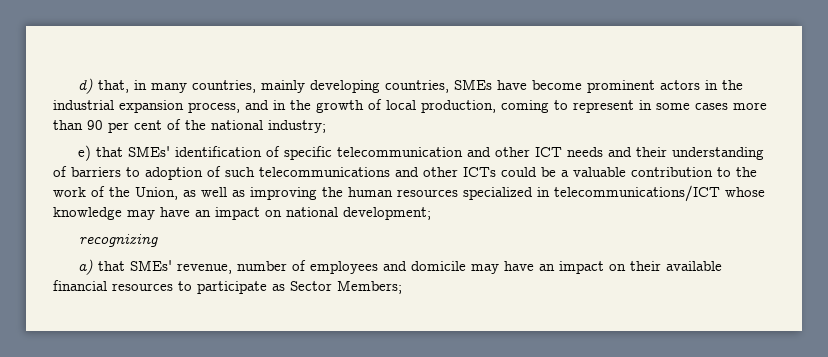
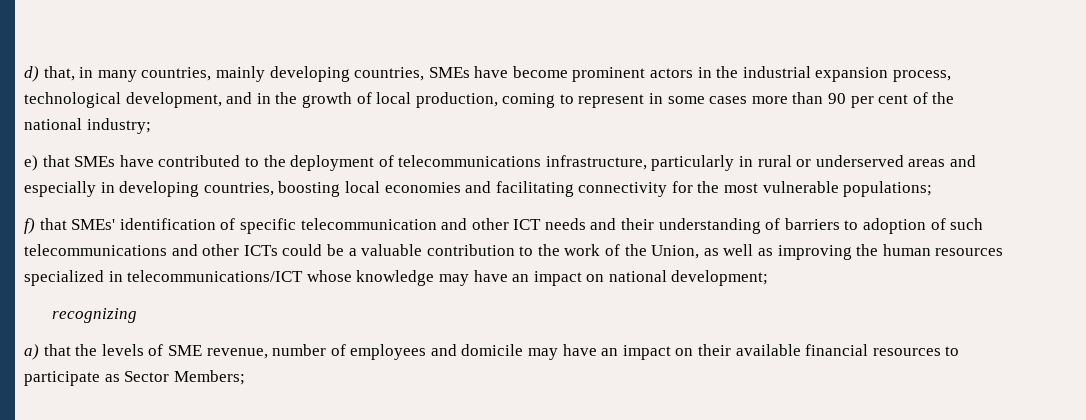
- d) that, in many countries, mainly developing countries, SMEs have become prominent actors in the industrial expansion process, and in the growth of local production, coming to represent in some cases more than 90 per cent of the national industry;
+ d) that, in many countries, mainly developing countries, SMEs have become prominent actors in the industrial expansion process, technological development, and in the growth of local production, coming to represent in some cases more than 90 per cent of the national industry;
- e) that SMEs' identification of specific telecommunication and other ICT needs and their understanding of barriers to adoption of such telecommunications and other ICTs could be a valuable contribution to the work of the Union, as well as improving the human resources specialized in telecommunications/ICT whose knowledge may have an impact on national development;
+ e) that SMEs have contributed to the deployment of telecommunications infrastructure, particularly in rural or underserved areas and especially in developing countries, boosting local economies and facilitating connectivity for the most vulnerable populations;
+ f) that SMEs' identification of specific telecommunication and other ICT needs and their understanding of barriers to adoption of such telecommunications and other ICTs could be a valuable contribution to the work of the Union, as well as improving the human resources specialized in telecommunications/ICT whose knowledge may have an impact on national development;
- a) that SMEs' revenue, number of employees and domicile may have an impact on their available financial resources to participate as Sector Members;
+ a) that the levels of SME revenue, number of employees and domicile may have an impact on their available financial resources to participate as Sector Members;

